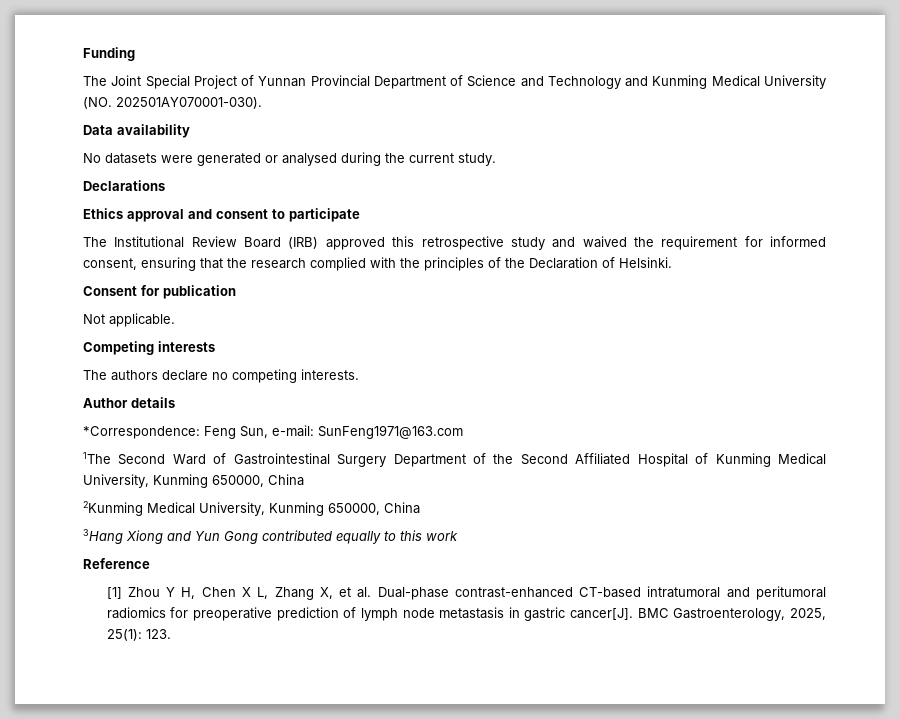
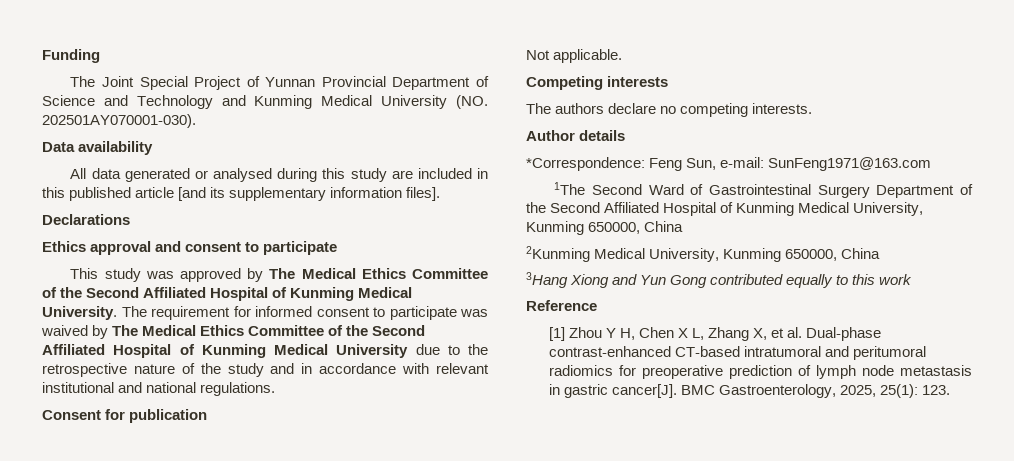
- No datasets were generated or analysed during the current study.
+ All data generated or analysed during this study are included in this published article [and its supplementary information files].
- The Institutional Review Board (IRB) approved this retrospective study and waived the requirement for informed consent, ensuring that the research complied with the principles of the Declaration of Helsinki.
+ This study was approved by The Medical Ethics Committee of the Second Affiliated Hospital of Kunming Medical University. The requirement for informed consent to participate was waived by The Medical Ethics Committee of the Second Affiliated Hospital of Kunming Medical University due to the retrospective nature of the study and in accordance with relevant institutional and national regulations.

